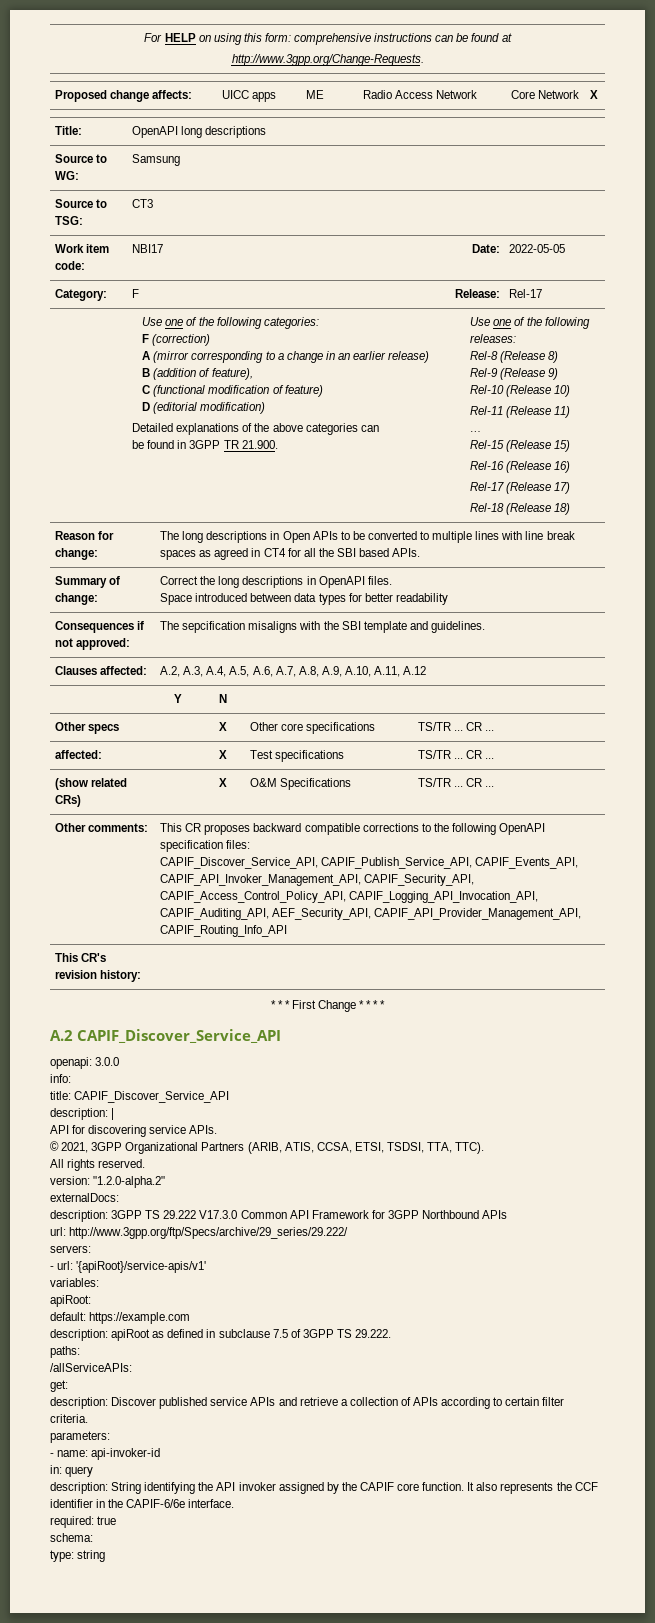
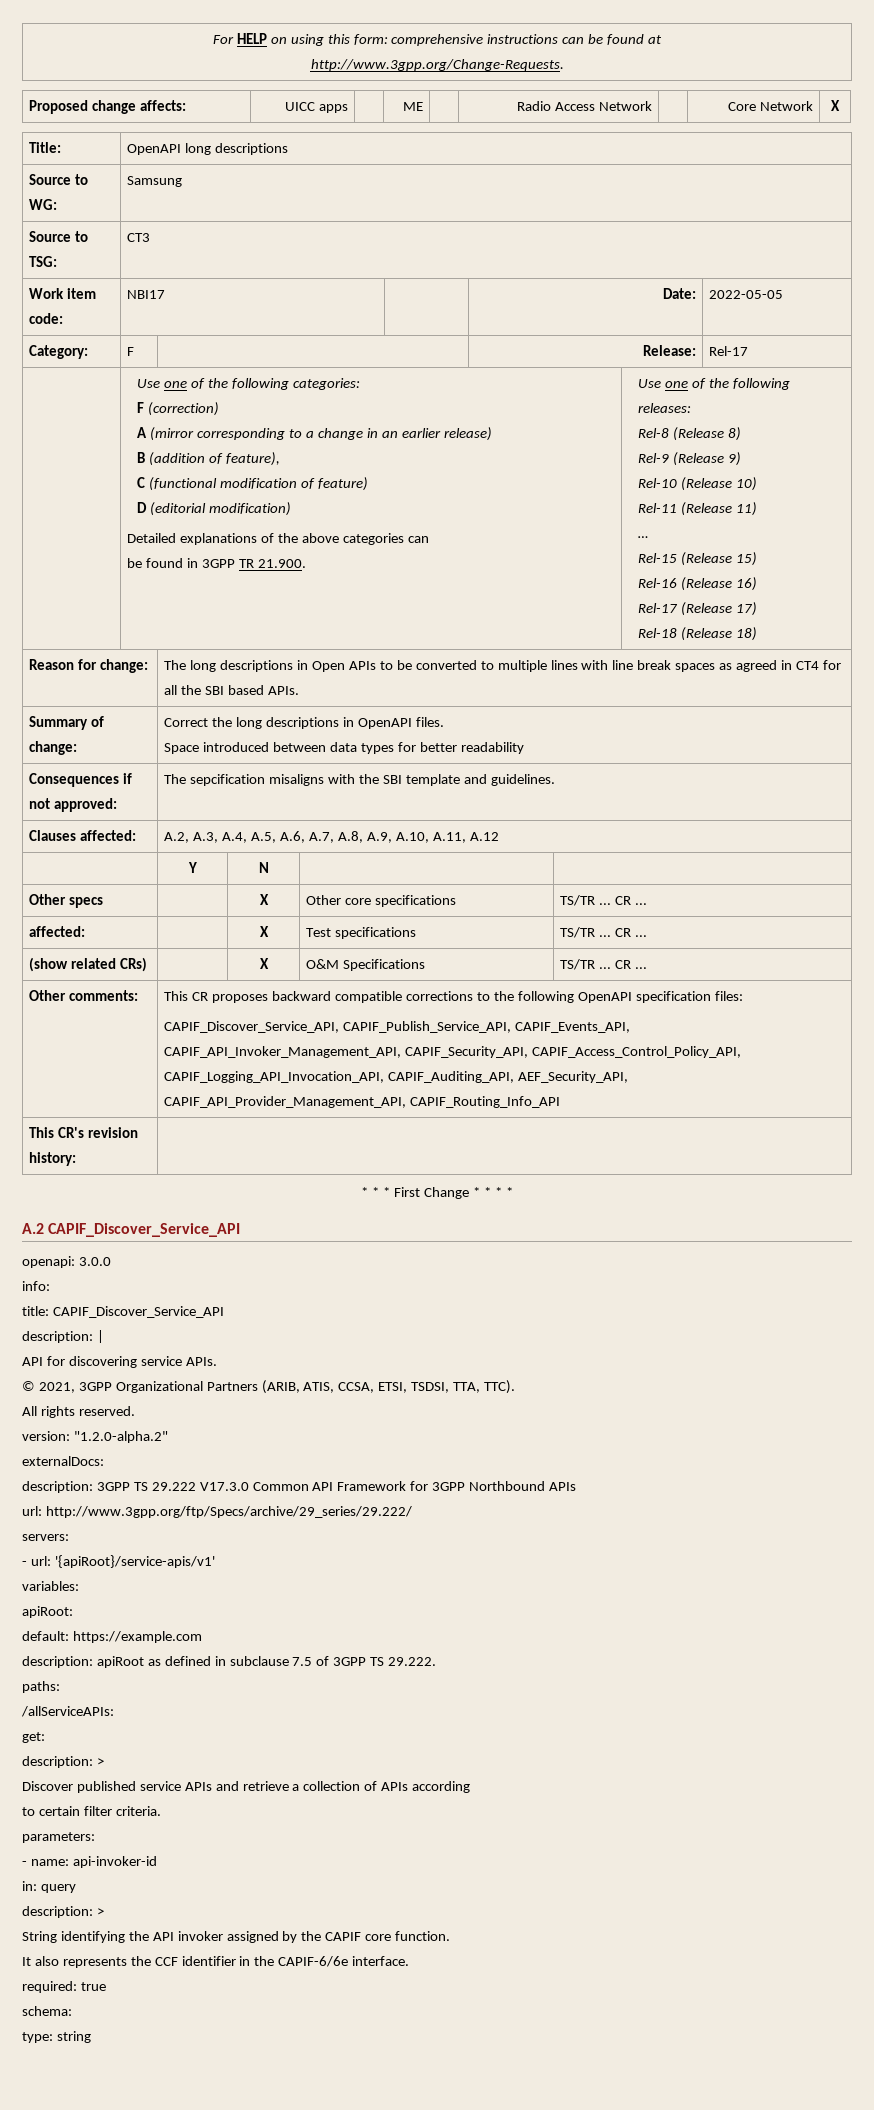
  get:
- description: Discover published service APIs and retrieve a collection of APIs according to certain filter criteria.
+ description: >
+ Discover published service APIs and retrieve a collection of APIs according
+ to certain filter criteria.
  in: query
- description: String identifying the API invoker assigned by the CAPIF core function. It also represents the CCF identifier in the CAPIF-6/6e interface.
+ description: >
+ String identifying the API invoker assigned by the CAPIF core function.
+ It also represents the CCF identifier in the CAPIF-6/6e interface.

